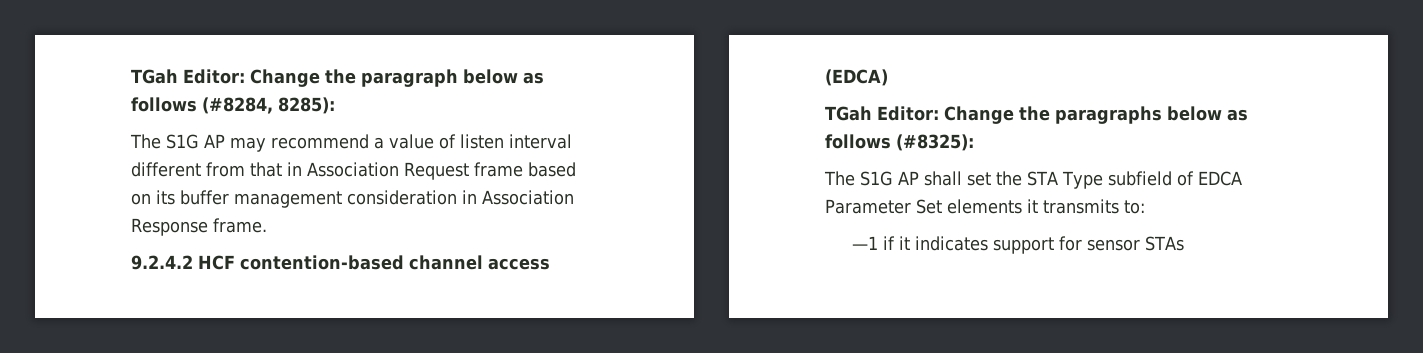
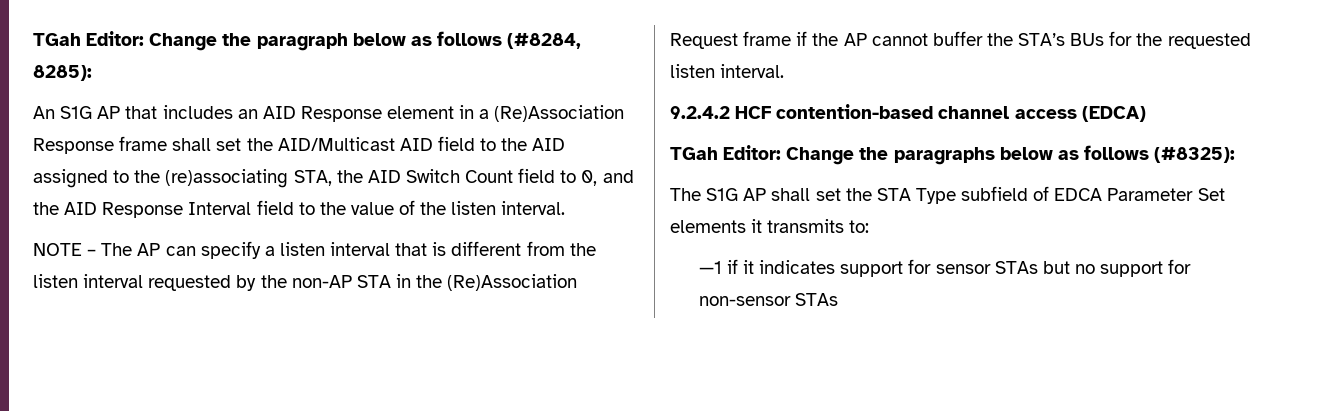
- The S1G AP may recommend a value of listen interval different from that in Association Request frame based on its buffer management consideration in Association Response frame.
+ An S1G AP that includes an AID Response element in a (Re)Association Response frame shall set the AID/Multicast AID field to the AID assigned to the (re)associating STA, the AID Switch Count field to 0, and the AID Response Interval field to the value of the listen interval.
+ NOTE – The AP can specify a listen interval that is different from the listen interval requested by the non-AP STA in the (Re)Association Request frame if the AP cannot buffer the STA’s BUs for the requested listen interval.
- —1 if it indicates support for sensor STAs
+ —1 if it indicates support for sensor STAs but no support for non-sensor STAs

